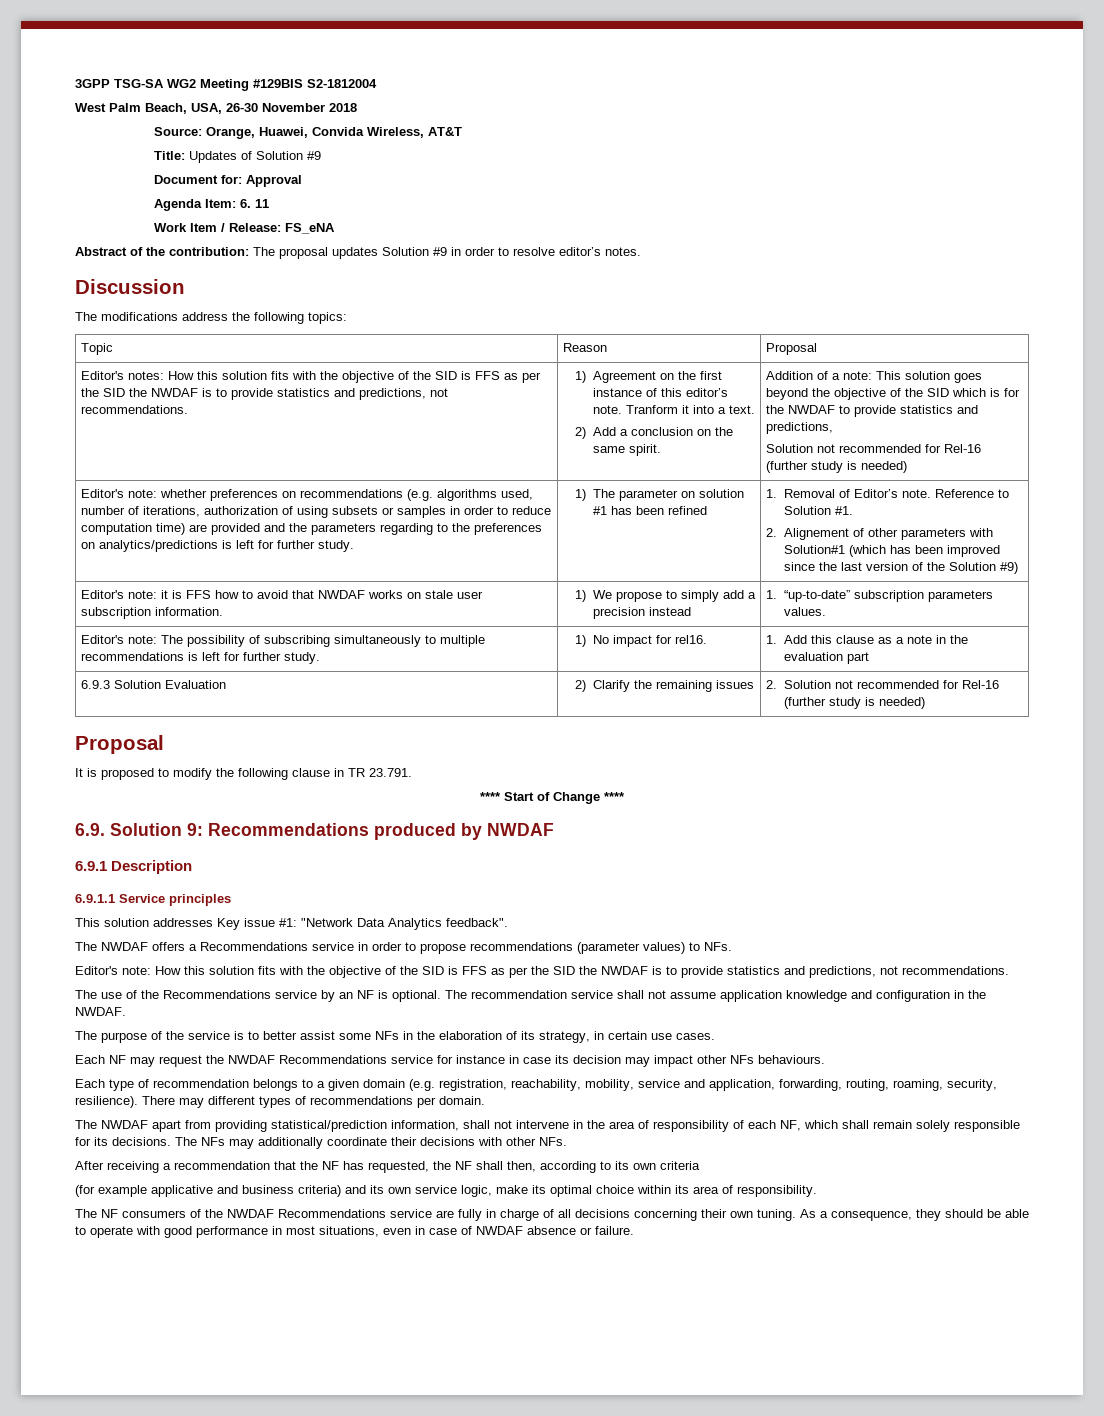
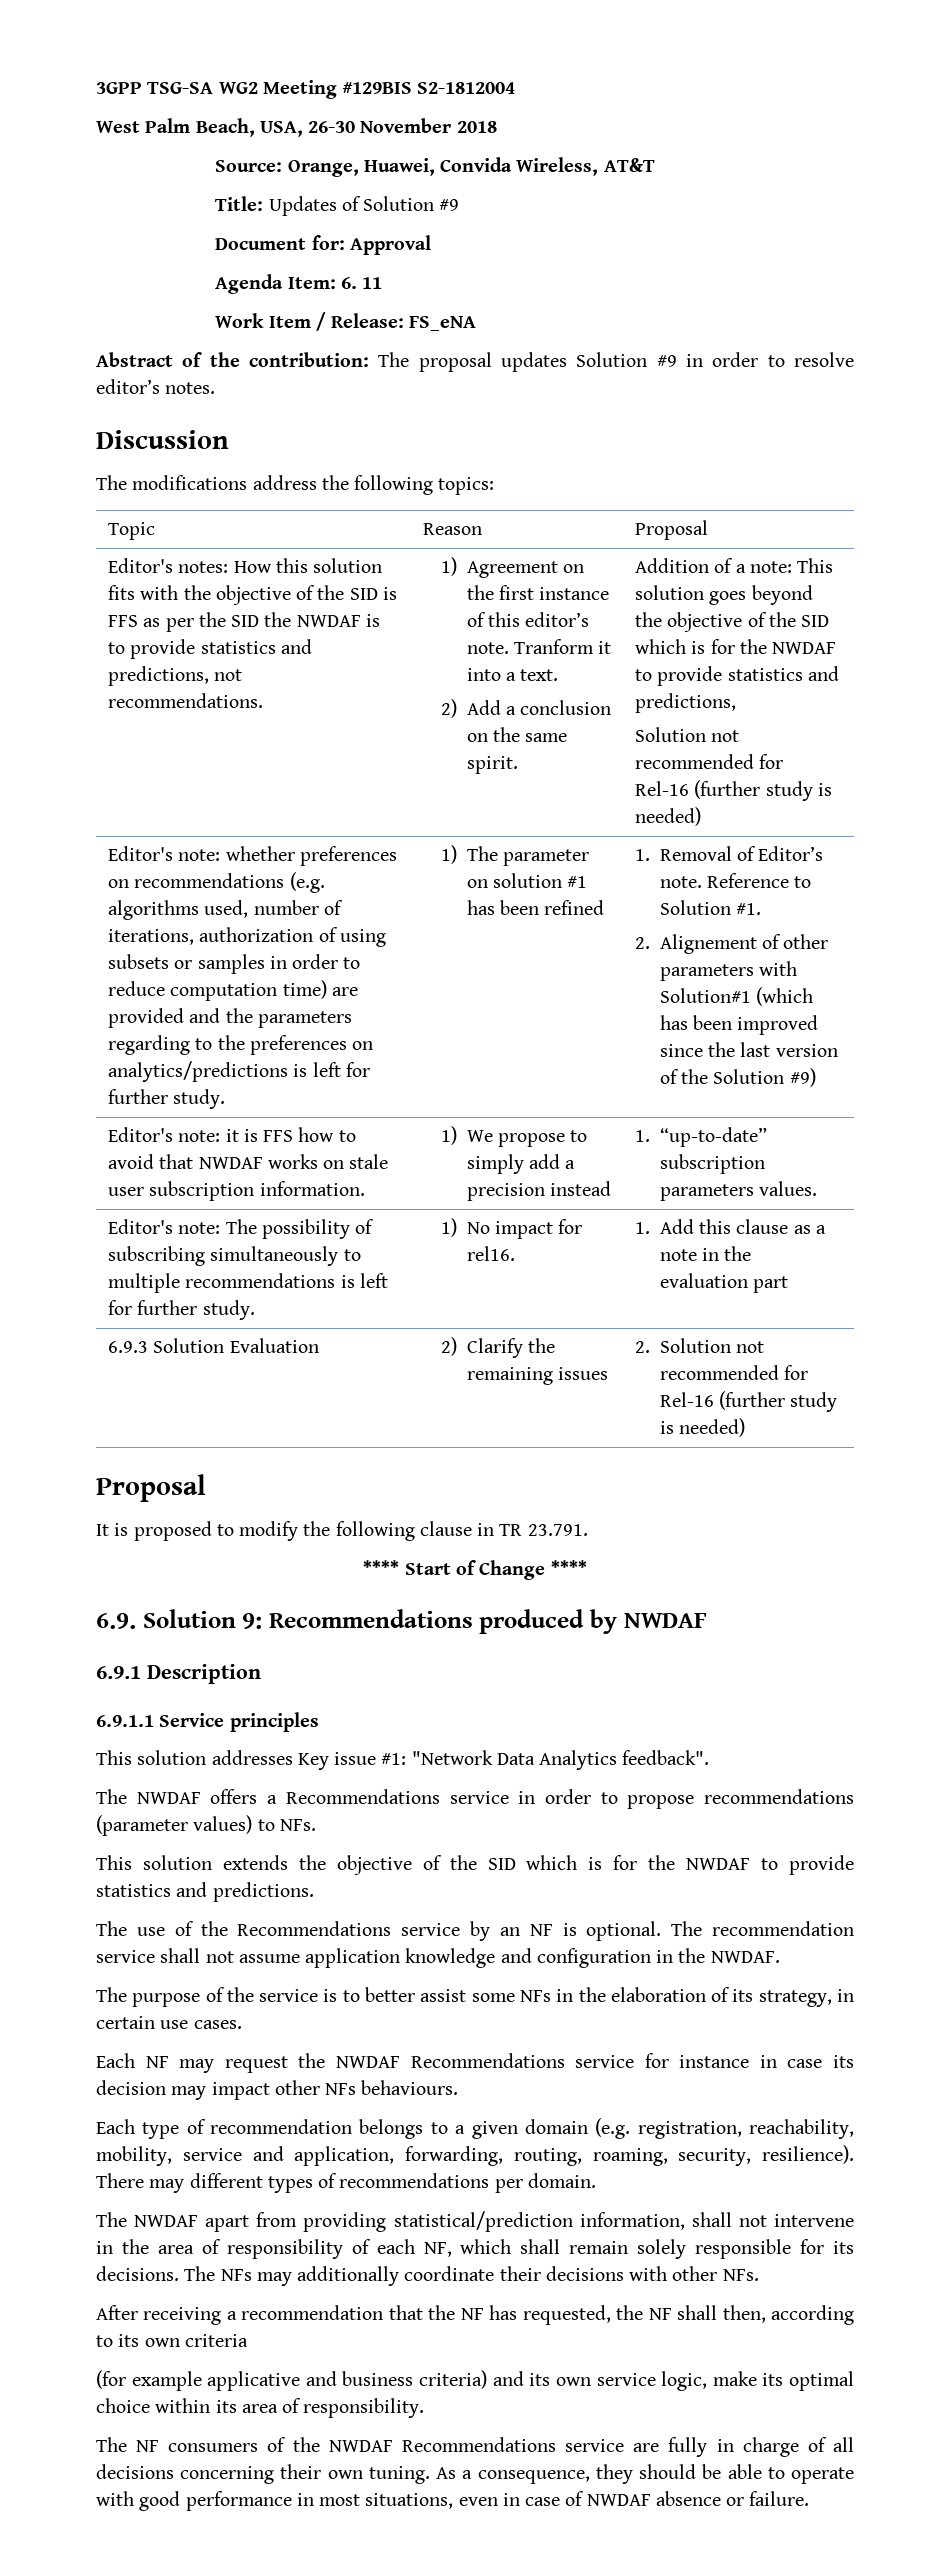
- Editor's note: How this solution fits with the objective of the SID is FFS as per the SID the NWDAF is to provide statistics and predictions, not recommendations.
+ This solution extends the objective of the SID which is for the NWDAF to provide statistics and predictions.

